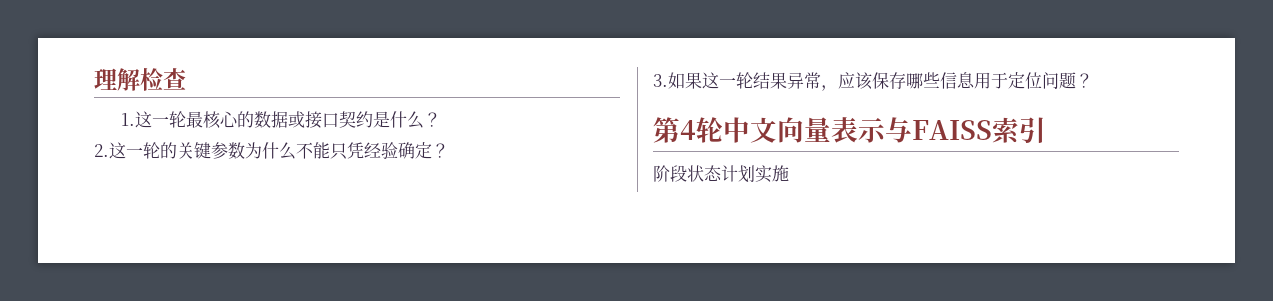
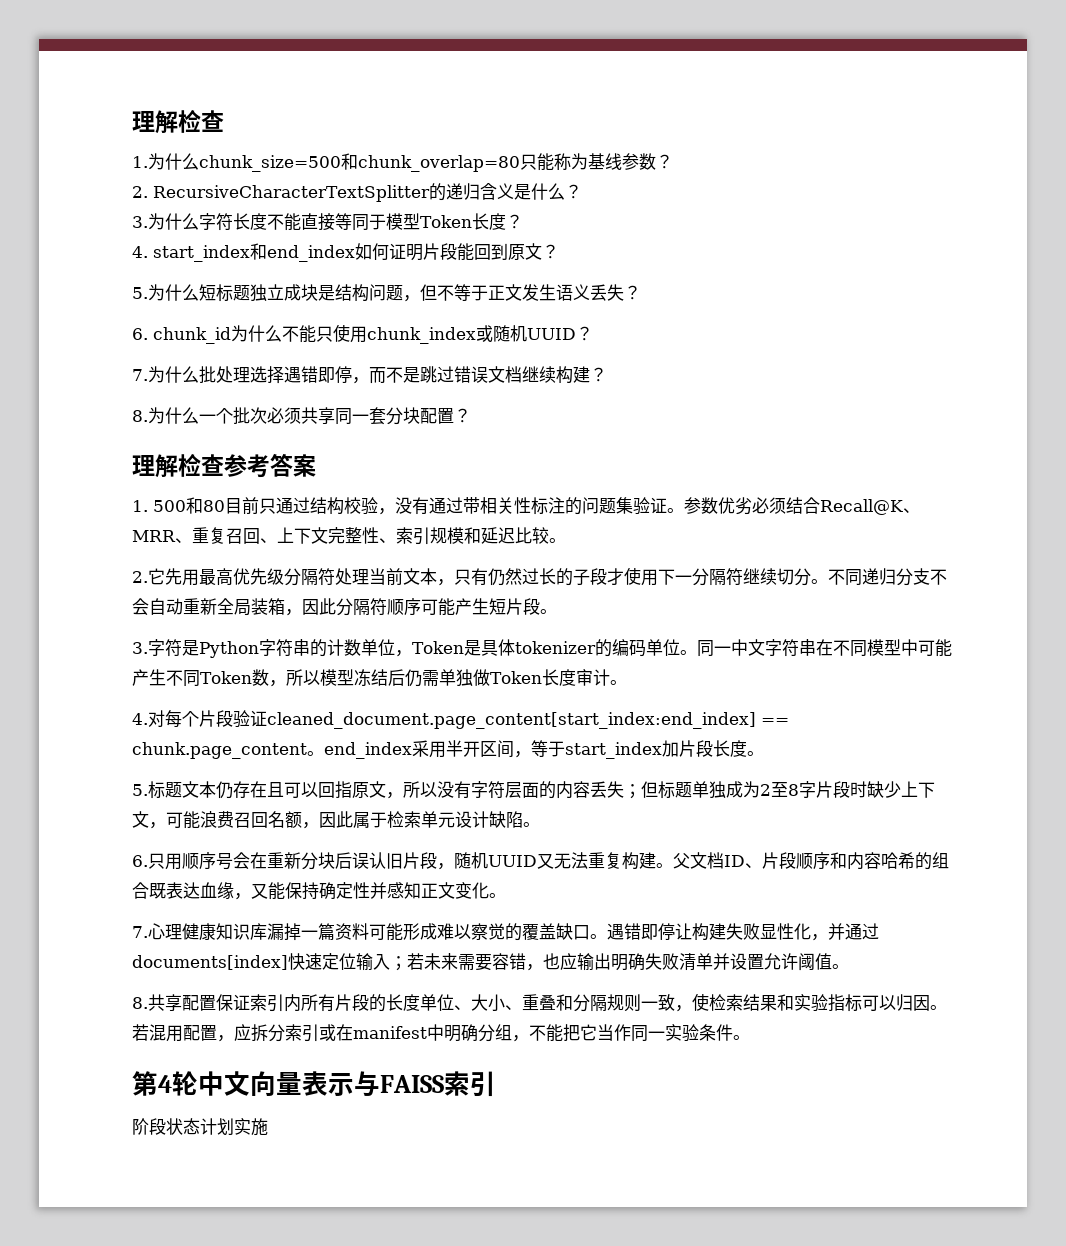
- 1.这一轮最核心的数据或接口契约是什么？
- 2.这一轮的关键参数为什么不能只凭经验确定？
- 3.如果这一轮结果异常，应该保存哪些信息用于定位问题？
+ 1.为什么chunk_size=500和chunk_overlap=80只能称为基线参数？
+ 2. RecursiveCharacterTextSplitter的递归含义是什么？
+ 3.为什么字符长度不能直接等同于模型Token长度？
+ 4. start_index和end_index如何证明片段能回到原文？
+ 5.为什么短标题独立成块是结构问题，但不等于正文发生语义丢失？
+ 6. chunk_id为什么不能只使用chunk_index或随机UUID？
+ 7.为什么批处理选择遇错即停，而不是跳过错误文档继续构建？
+ 8.为什么一个批次必须共享同一套分块配置？
+ 理解检查参考答案
+ 1. 500和80目前只通过结构校验，没有通过带相关性标注的问题集验证。参数优劣必须结合Recall@K、MRR、重复召回、上下文完整性、索引规模和延迟比较。
+ 2.它先用最高优先级分隔符处理当前文本，只有仍然过长的子段才使用下一分隔符继续切分。不同递归分支不会自动重新全局装箱，因此分隔符顺序可能产生短片段。
+ 3.字符是Python字符串的计数单位，Token是具体tokenizer的编码单位。同一中文字符串在不同模型中可能产生不同Token数，所以模型冻结后仍需单独做Token长度审计。
+ 4.对每个片段验证cleaned_document.page_content[start_index:end_index] == chunk.page_content。end_index采用半开区间，等于start_index加片段长度。
+ 5.标题文本仍存在且可以回指原文，所以没有字符层面的内容丢失；但标题单独成为2至8字片段时缺少上下文，可能浪费召回名额，因此属于检索单元设计缺陷。
+ 6.只用顺序号会在重新分块后误认旧片段，随机UUID又无法重复构建。父文档ID、片段顺序和内容哈希的组合既表达血缘，又能保持确定性并感知正文变化。
+ 7.心理健康知识库漏掉一篇资料可能形成难以察觉的覆盖缺口。遇错即停让构建失败显性化，并通过documents[index]快速定位输入；若未来需要容错，也应输出明确失败清单并设置允许阈值。
+ 8.共享配置保证索引内所有片段的长度单位、大小、重叠和分隔规则一致，使检索结果和实验指标可以归因。若混用配置，应拆分索引或在manifest中明确分组，不能把它当作同一实验条件。

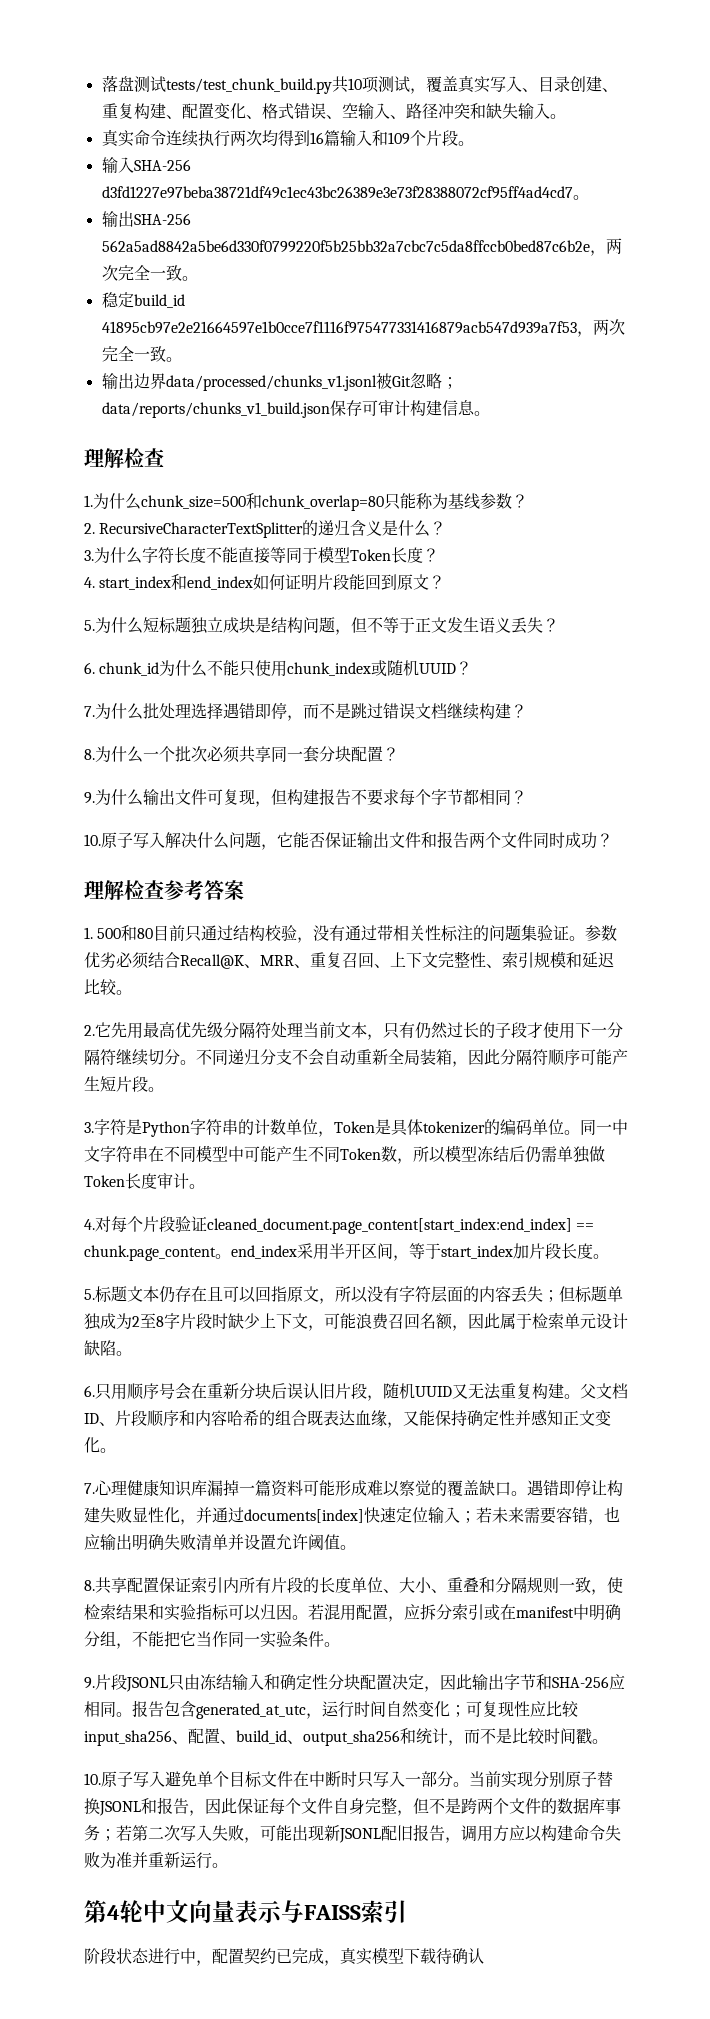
+ 落盘测试tests/test_chunk_build.py共10项测试，覆盖真实写入、目录创建、重复构建、配置变化、格式错误、空输入、路径冲突和缺失输入。
+ 真实命令连续执行两次均得到16篇输入和109个片段。
+ 输入SHA-256 d3fd1227e97beba38721df49c1ec43bc26389e3e73f28388072cf95ff4ad4cd7。
+ 输出SHA-256 562a5ad8842a5be6d330f0799220f5b25bb32a7cbc7c5da8ffccb0bed87c6b2e，两次完全一致。
+ 稳定build_id 41895cb97e2e21664597e1b0cce7f1116f975477331416879acb547d939a7f53，两次完全一致。
+ 输出边界data/processed/chunks_v1.jsonl被Git忽略；data/reports/chunks_v1_build.json保存可审计构建信息。
+ 9.为什么输出文件可复现，但构建报告不要求每个字节都相同？
+ 10.原子写入解决什么问题，它能否保证输出文件和报告两个文件同时成功？
+ 9.片段JSONL只由冻结输入和确定性分块配置决定，因此输出字节和SHA-256应相同。报告包含generated_at_utc，运行时间自然变化；可复现性应比较input_sha256、配置、build_id、output_sha256和统计，而不是比较时间戳。
+ 10.原子写入避免单个目标文件在中断时只写入一部分。当前实现分别原子替换JSONL和报告，因此保证每个文件自身完整，但不是跨两个文件的数据库事务；若第二次写入失败，可能出现新JSONL配旧报告，调用方应以构建命令失败为准并重新运行。
- 阶段状态计划实施
+ 阶段状态进行中，配置契约已完成，真实模型下载待确认

